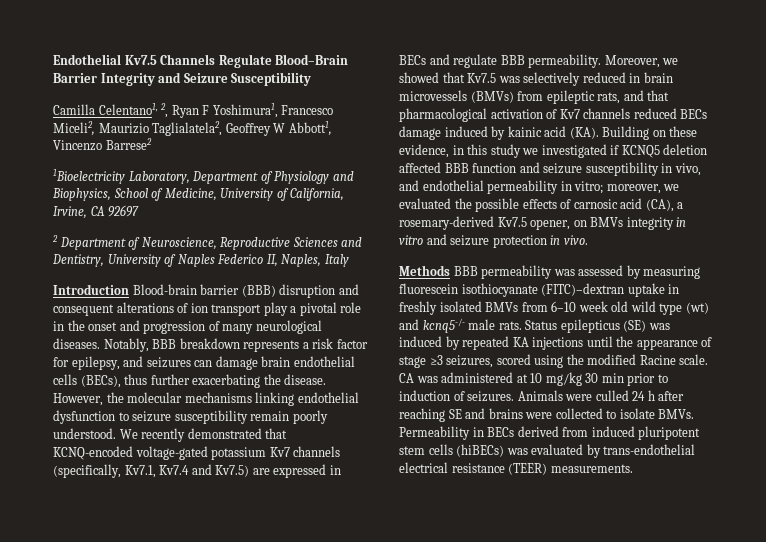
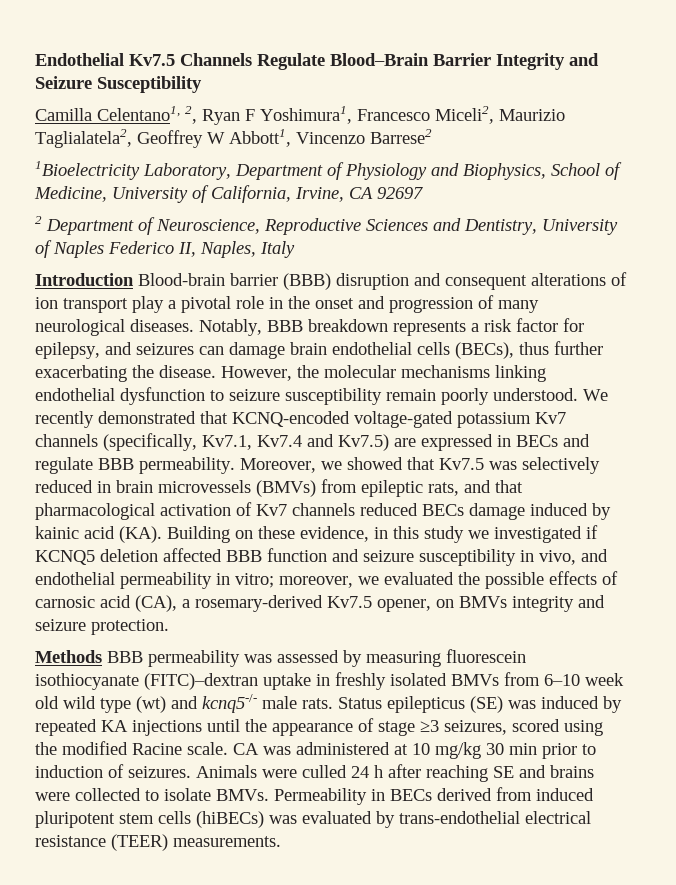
- moreover, we evaluated the possible effects of carnosic acid (CA), a rosemary-derived Kv7.5 opener, on BMVs integrity in vitro and seizure protection in vivo.
+ moreover, we evaluated the possible effects of carnosic acid (CA), a rosemary-derived Kv7.5 opener, on BMVs integrity and seizure protection.

